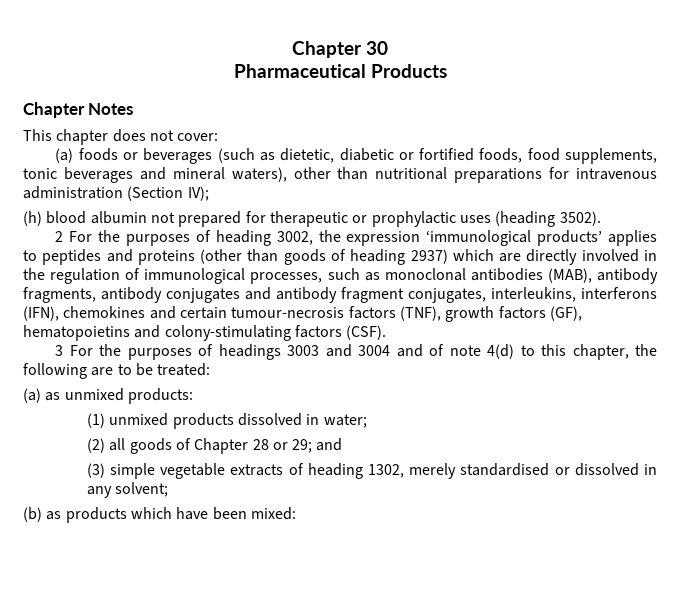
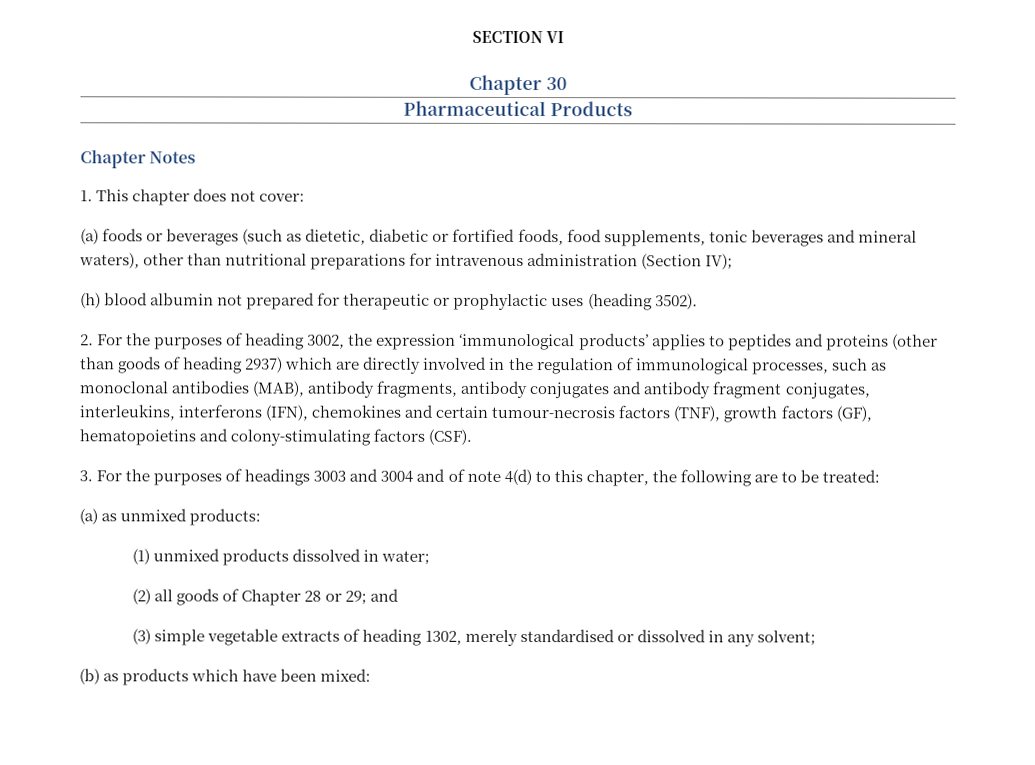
+ SECTION VI
- This chapter does not cover:
+ 1. This chapter does not cover:
- 2 For the purposes of heading 3002, the expression ‘immunological products’ applies to peptides and proteins (other than goods of heading 2937) which are directly involved in the regulation of immunological processes, such as monoclonal antibodies (MAB), antibody fragments, antibody conjugates and antibody fragment conjugates, interleukins, interferons (IFN), chemokines and certain tumour-necrosis factors (TNF), growth factors (GF), hematopoietins and colony-stimulating factors (CSF).
+ 2. For the purposes of heading 3002, the expression ‘immunological products’ applies to peptides and proteins (other than goods of heading 2937) which are directly involved in the regulation of immunological processes, such as monoclonal antibodies (MAB), antibody fragments, antibody conjugates and antibody fragment conjugates, interleukins, interferons (IFN), chemokines and certain tumour-necrosis factors (TNF), growth factors (GF), hematopoietins and colony-stimulating factors (CSF).
- 3 For the purposes of headings 3003 and 3004 and of note 4(d) to this chapter, the following are to be treated:
+ 3. For the purposes of headings 3003 and 3004 and of note 4(d) to this chapter, the following are to be treated:

